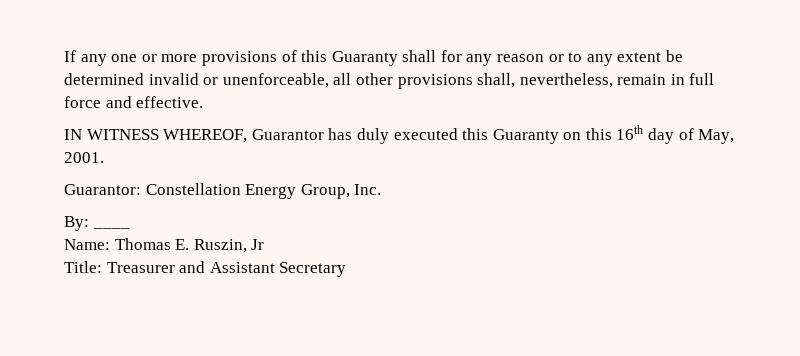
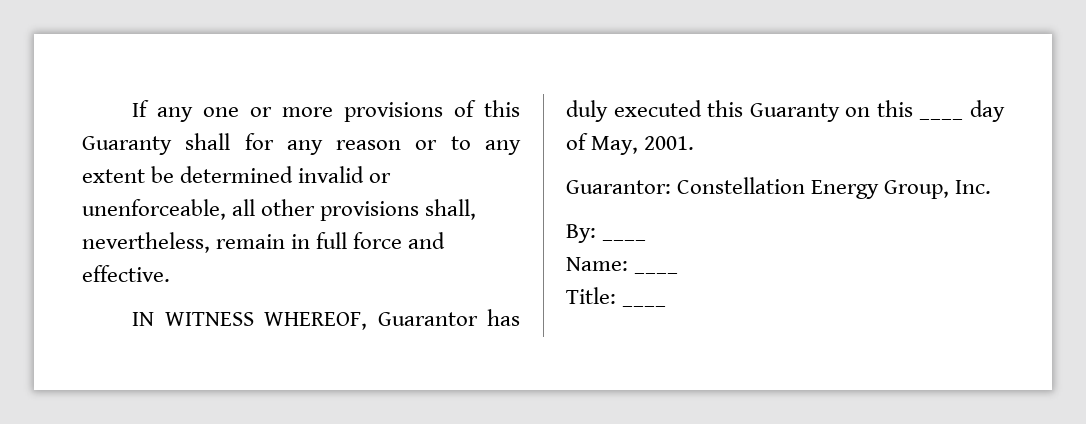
- IN WITNESS WHEREOF, Guarantor has duly executed this Guaranty on this 16th day of May, 2001.
+ IN WITNESS WHEREOF, Guarantor has duly executed this Guaranty on this ____ day of May, 2001.
- Name: Thomas E. Ruszin, Jr
- Title: Treasurer and Assistant Secretary
+ Name: ____
+ Title: ____

